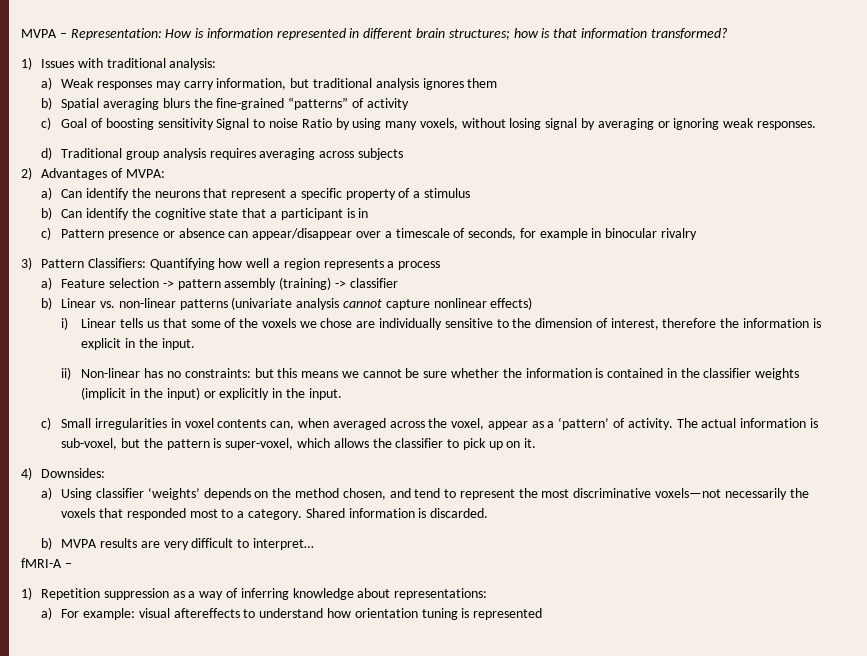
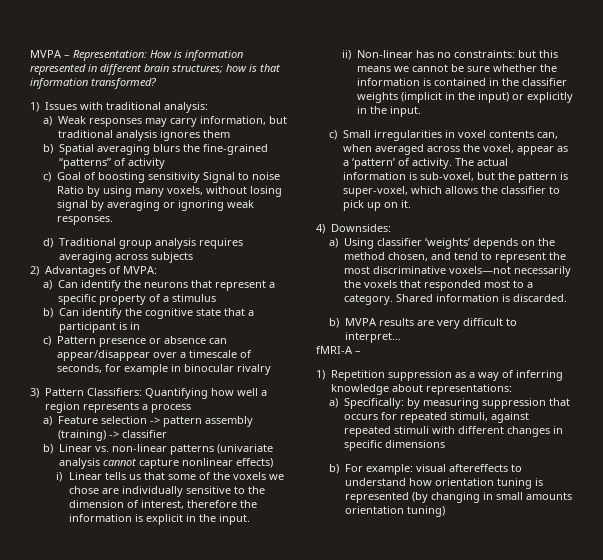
- a) For example: visual aftereffects to understand how orientation tuning is represented
+ a) Specifically: by measuring suppression that occurs for repeated stimuli, against repeated stimuli with different changes in specific dimensions
+ b) For example: visual aftereffects to understand how orientation tuning is represented (by changing in small amounts orientation tuning)

